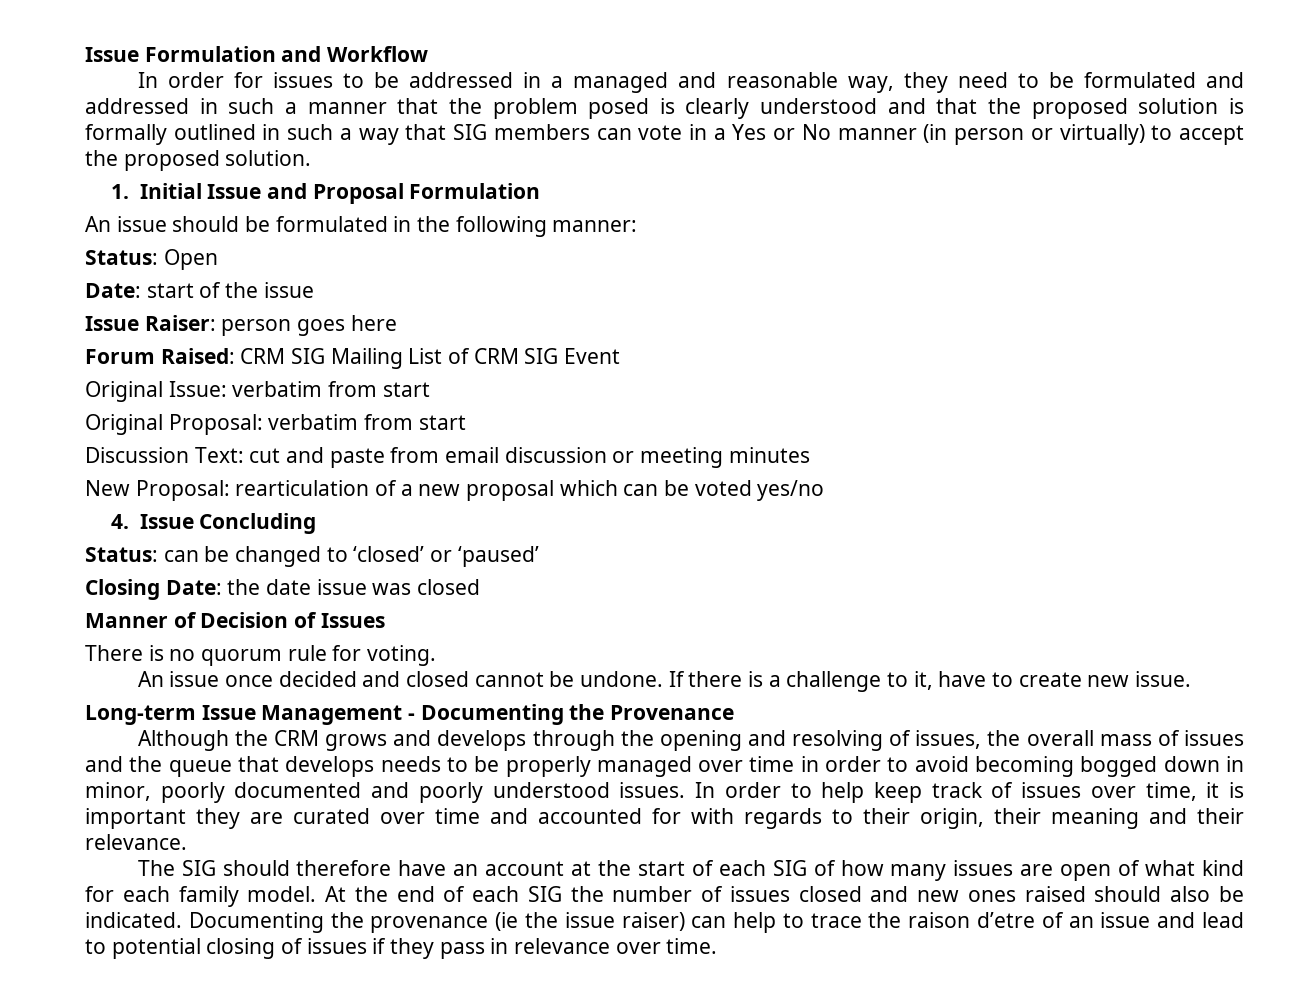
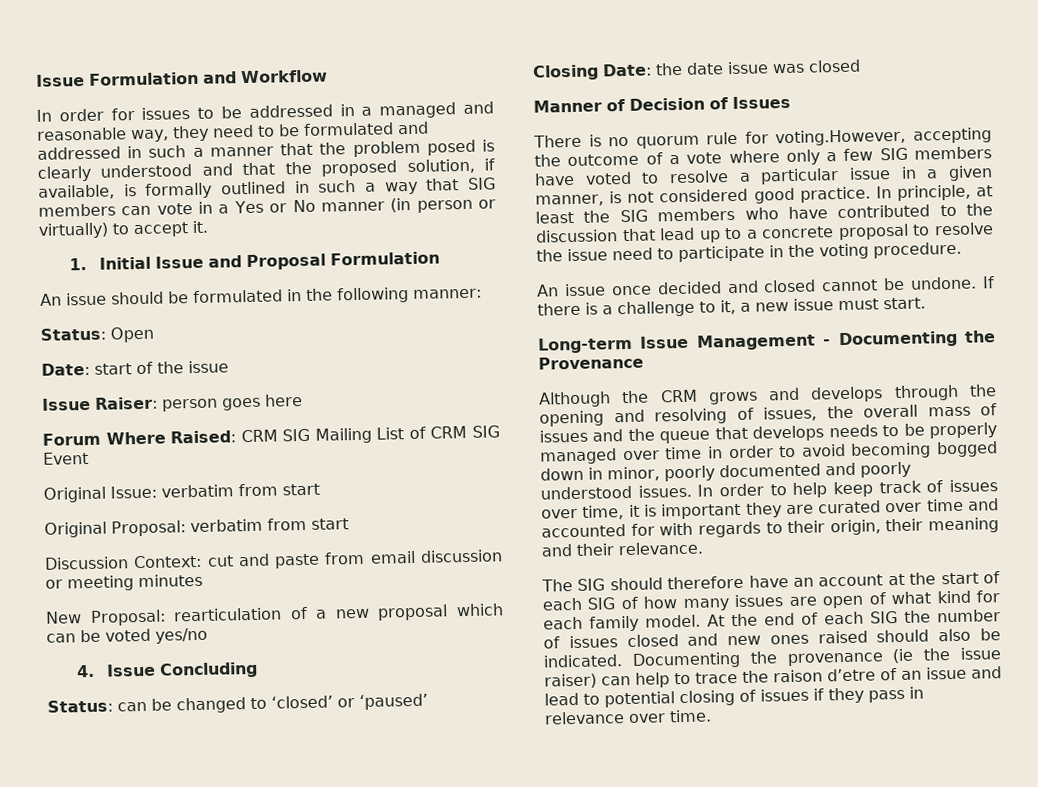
- In order for issues to be addressed in a managed and reasonable way, they need to be formulated and addressed in such a manner that the problem posed is clearly understood and that the proposed solution is formally outlined in such a way that SIG members can vote in a Yes or No manner (in person or virtually) to accept the proposed solution.
+ In order for issues to be addressed in a managed and reasonable way, they need to be formulated and addressed in such a manner that the problem posed is clearly understood and that the proposed solution, if available, is formally outlined in such a way that SIG members can vote in a Yes or No manner (in person or virtually) to accept it.
- Forum Raised: CRM SIG Mailing List of CRM SIG Event
+ Forum Where Raised: CRM SIG Mailing List of CRM SIG Event
- Discussion Text: cut and paste from email discussion or meeting minutes
+ Discussion Context: cut and paste from email discussion or meeting minutes
- There is no quorum rule for voting.
+ There is no quorum rule for voting.However, accepting the outcome of a vote where only a few SIG members have voted to resolve a particular issue in a given manner, is not considered good practice. In principle, at least the SIG members who have contributed to the discussion that lead up to a concrete proposal to resolve the issue need to participate in the voting procedure.
- If there is a challenge to it, have to create new issue.
+ If there is a challenge to it, a new issue must start.

